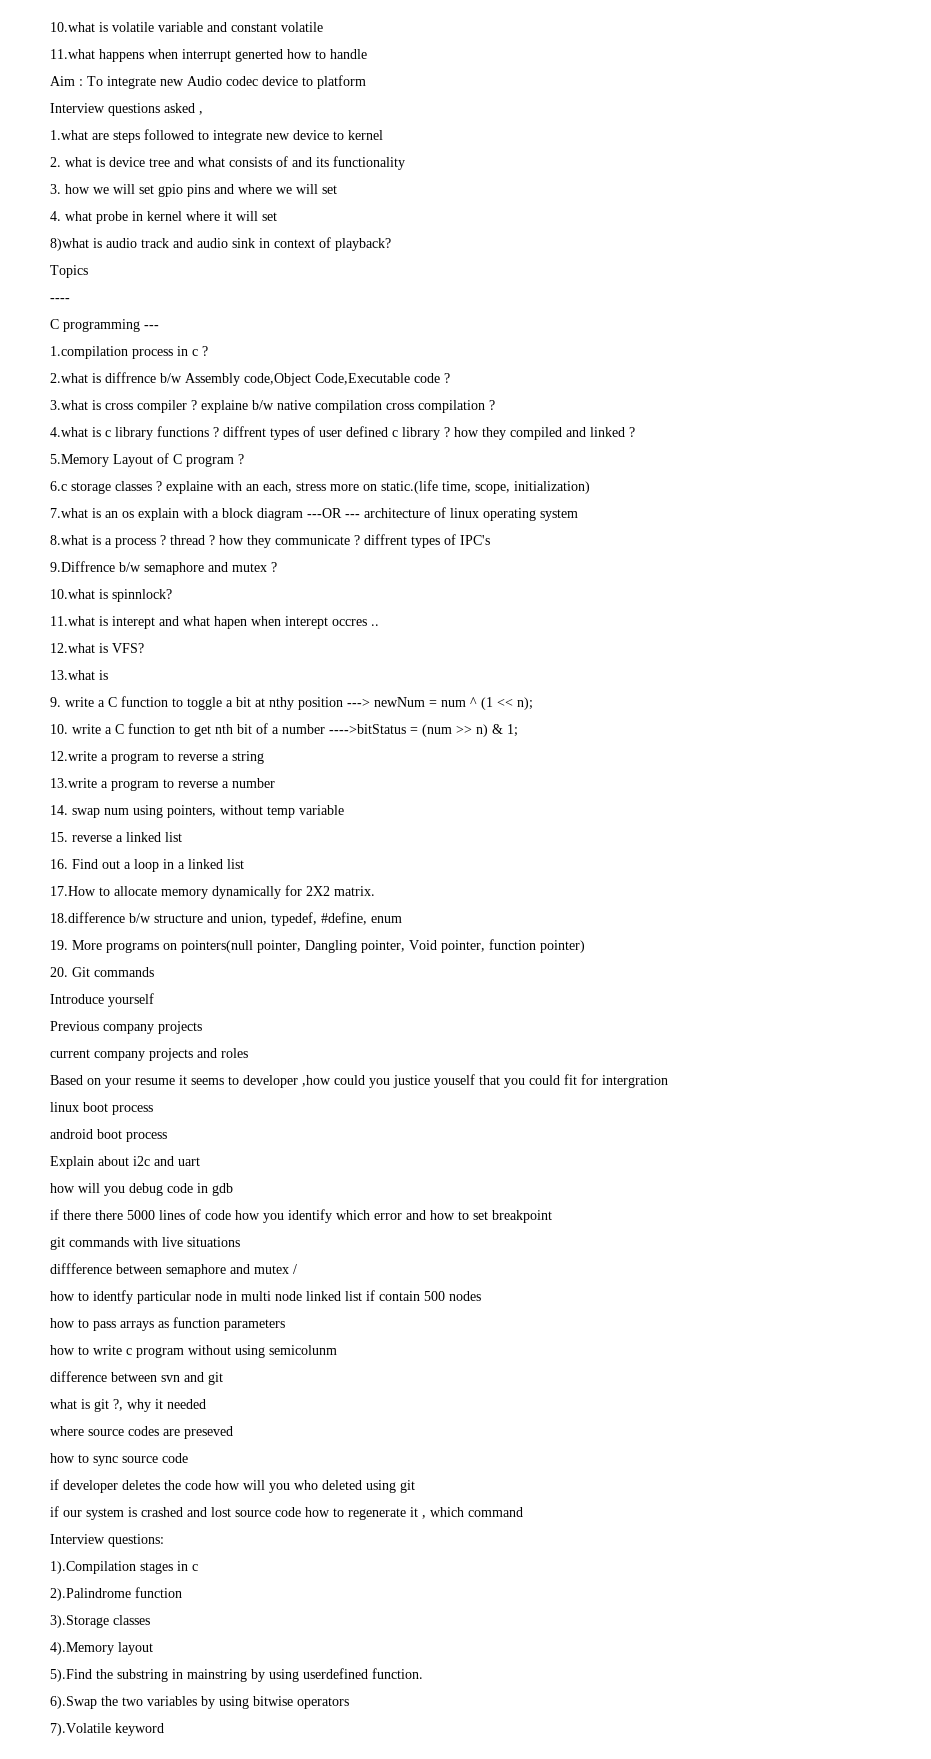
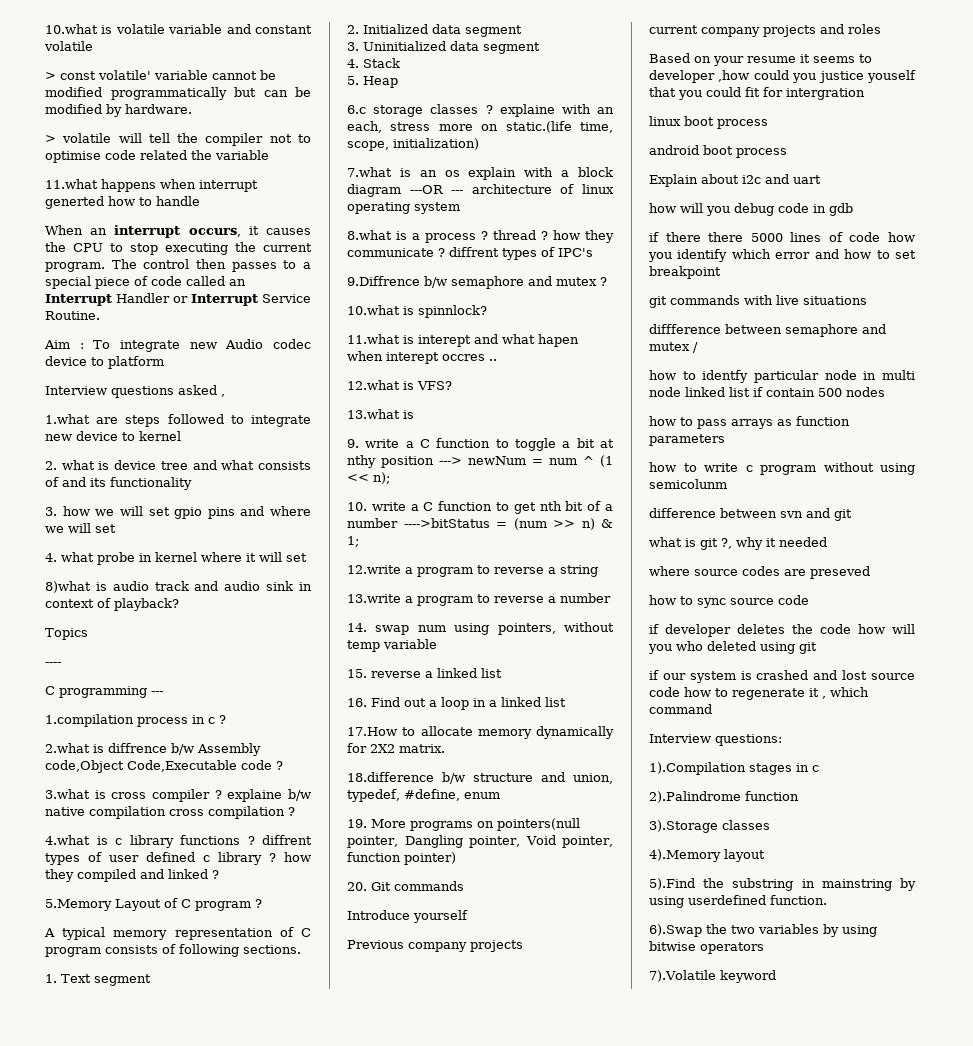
+ > const volatile' variable cannot be modified programmatically but can be modified by hardware.
+ > volatile will tell the compiler not to optimise code related the variable
+ When an interrupt occurs, it causes the CPU to stop executing the current program. The control then passes to a special piece of code called an Interrupt Handler or Interrupt Service Routine.
+ A typical memory representation of C program consists of following sections.
+ 1. Text segment
+ 2. Initialized data segment
+ 3. Uninitialized data segment
+ 4. Stack
+ 5. Heap

